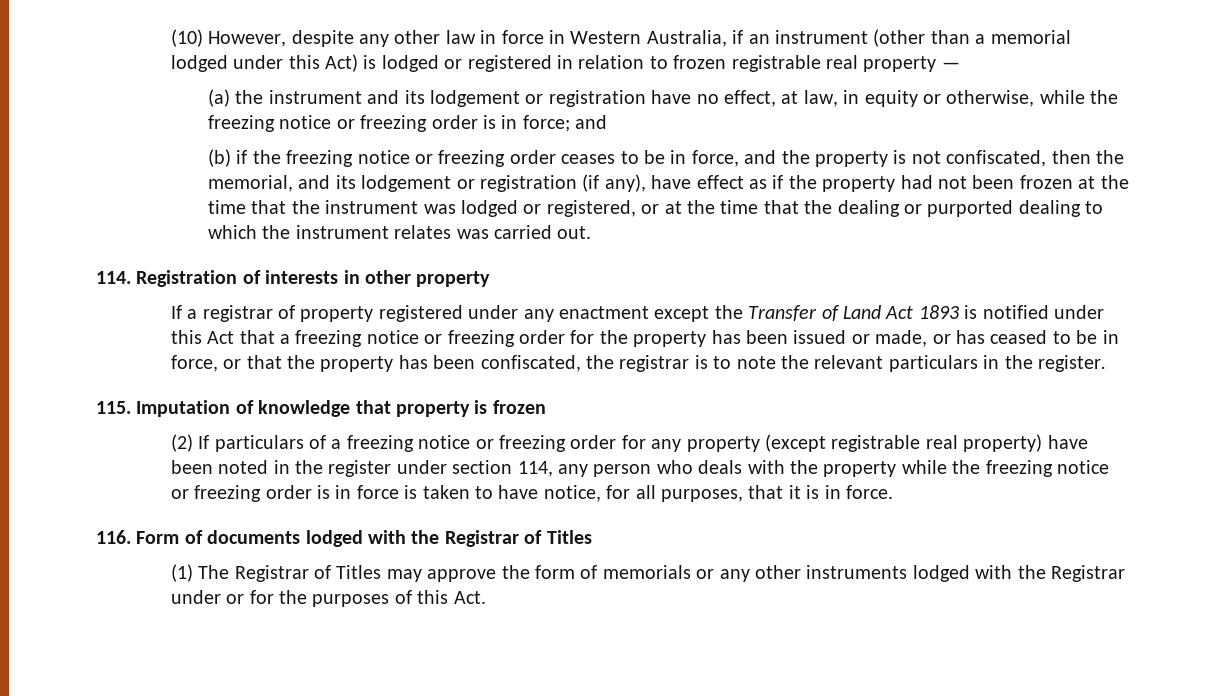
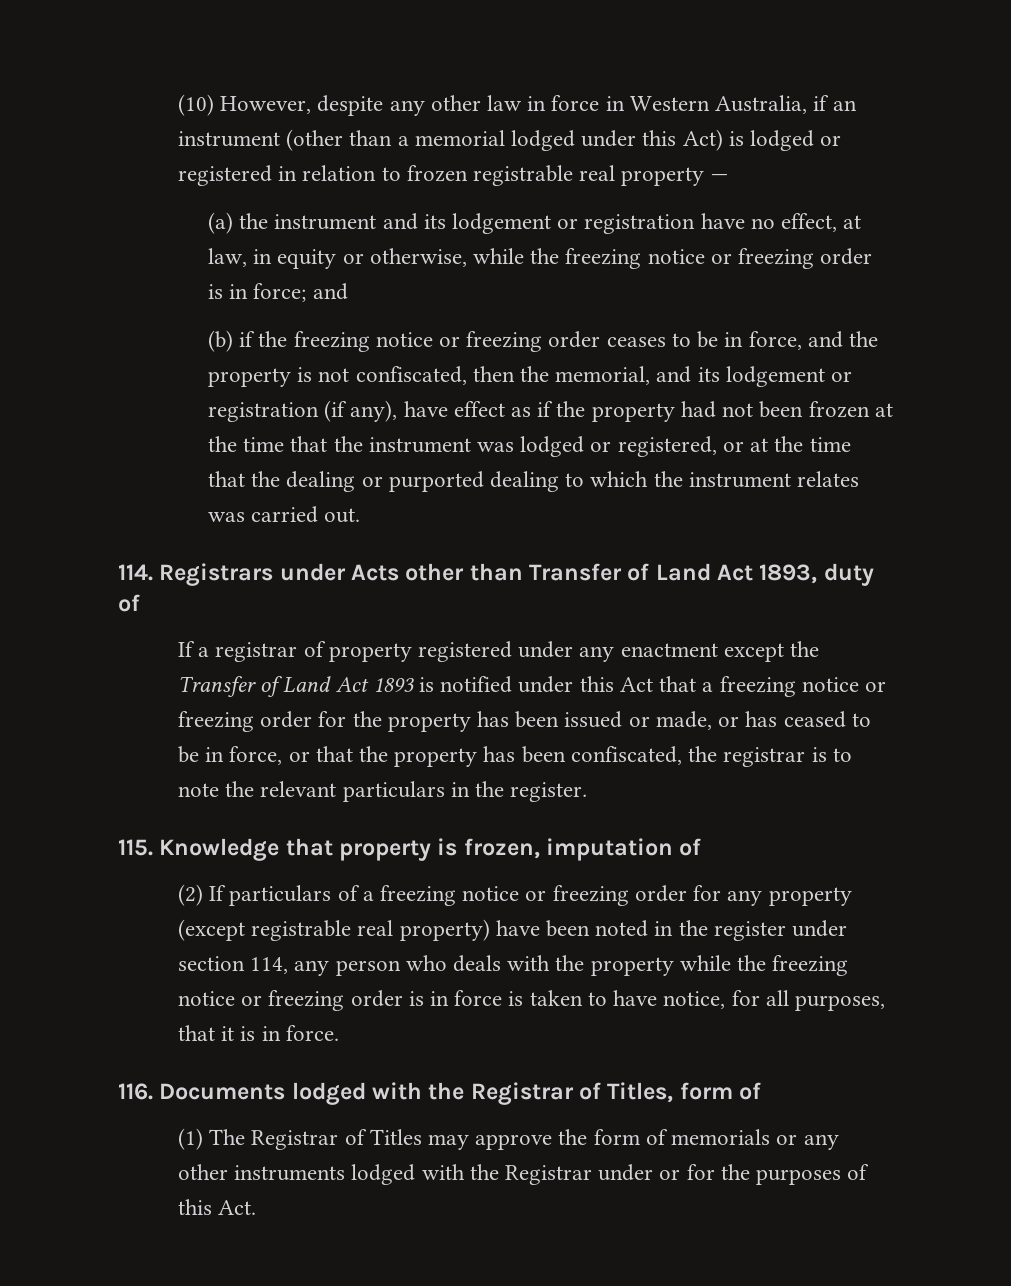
- 114. Registration of interests in other property
+ 114. Registrars under Acts other than Transfer of Land Act 1893, duty of
- 115. Imputation of knowledge that property is frozen
+ 115. Knowledge that property is frozen, imputation of
- 116. Form of documents lodged with the Registrar of Titles
+ 116. Documents lodged with the Registrar of Titles, form of

